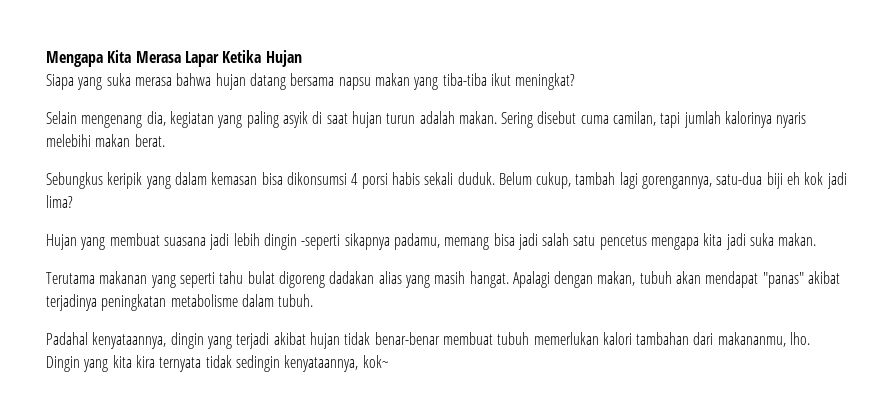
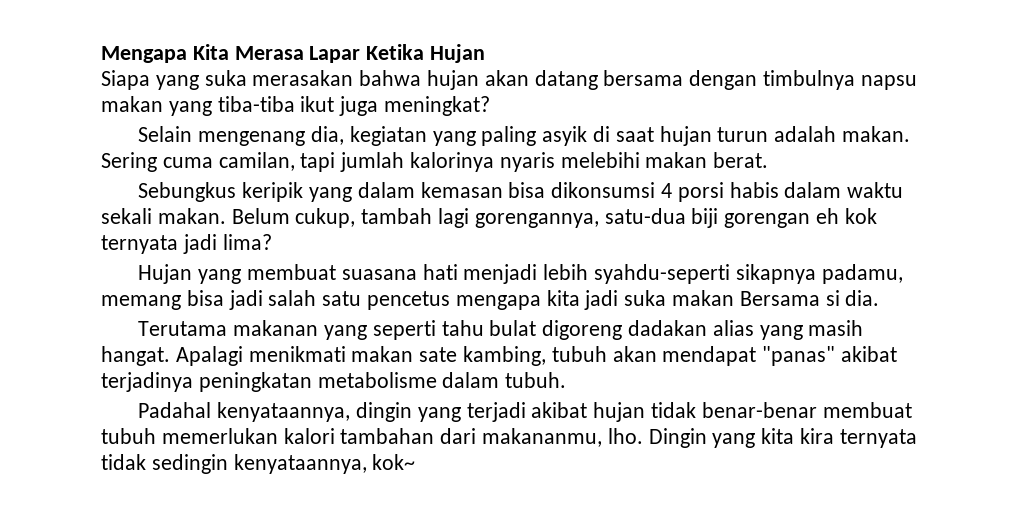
- Siapa yang suka merasa bahwa hujan datang bersama napsu makan yang tiba-tiba ikut meningkat?
+ Siapa yang suka merasakan bahwa hujan akan datang bersama dengan timbulnya napsu makan yang tiba-tiba ikut juga meningkat?
- Sering disebut cuma camilan, tapi jumlah kalorinya nyaris melebihi makan berat.
+ Sering cuma camilan, tapi jumlah kalorinya nyaris melebihi makan berat.
- Sebungkus keripik yang dalam kemasan bisa dikonsumsi 4 porsi habis sekali duduk.
+ Sebungkus keripik yang dalam kemasan bisa dikonsumsi 4 porsi habis dalam waktu sekali makan.
- Belum cukup, tambah lagi gorengannya, satu-dua biji eh kok jadi lima?
+ Belum cukup, tambah lagi gorengannya, satu-dua biji gorengan eh kok ternyata jadi lima?
- Hujan yang membuat suasana jadi lebih dingin -seperti sikapnya padamu, memang bisa jadi salah satu pencetus mengapa kita jadi suka makan.
+ Hujan yang membuat suasana hati menjadi lebih syahdu-seperti sikapnya padamu, memang bisa jadi salah satu pencetus mengapa kita jadi suka makan Bersama si dia.
- Apalagi dengan makan, tubuh akan mendapat "panas" akibat terjadinya peningkatan metabolisme dalam tubuh.
+ Apalagi menikmati makan sate kambing, tubuh akan mendapat "panas" akibat terjadinya peningkatan metabolisme dalam tubuh.

